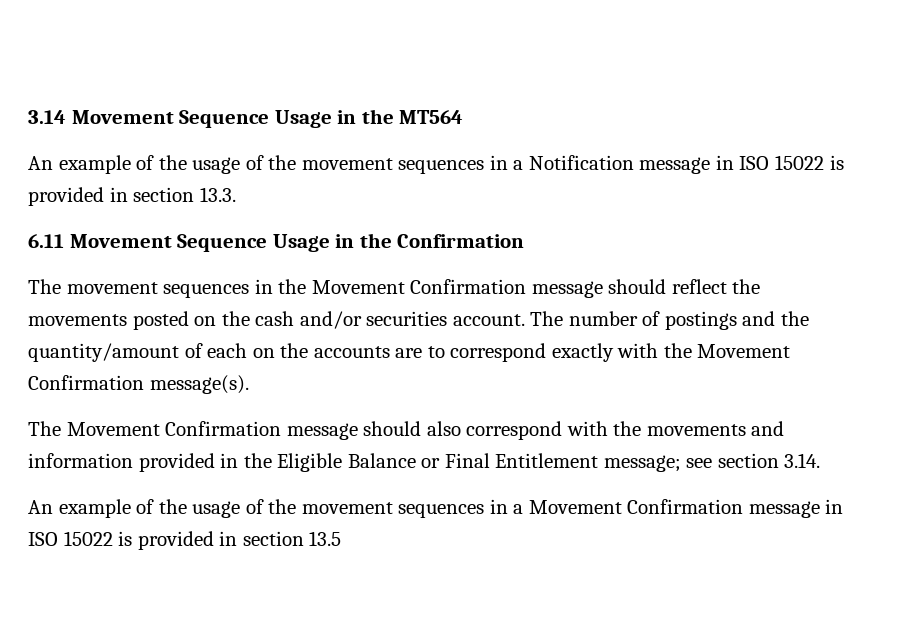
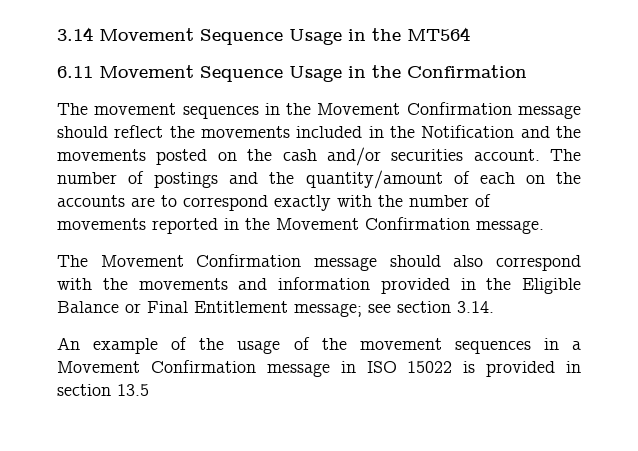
- An example of the usage of the movement sequences in a Notification message in ISO 15022 is provided in section 13.3.
- The movement sequences in the Movement Confirmation message should reflect the movements posted on the cash and/or securities account.
+ The movement sequences in the Movement Confirmation message should reflect the movements included in the Notification and the movements posted on the cash and/or securities account.
- The number of postings and the quantity/amount of each on the accounts are to correspond exactly with the Movement Confirmation message(s).
+ The number of postings and the quantity/amount of each on the accounts are to correspond exactly with the number of movements reported in the Movement Confirmation message.

